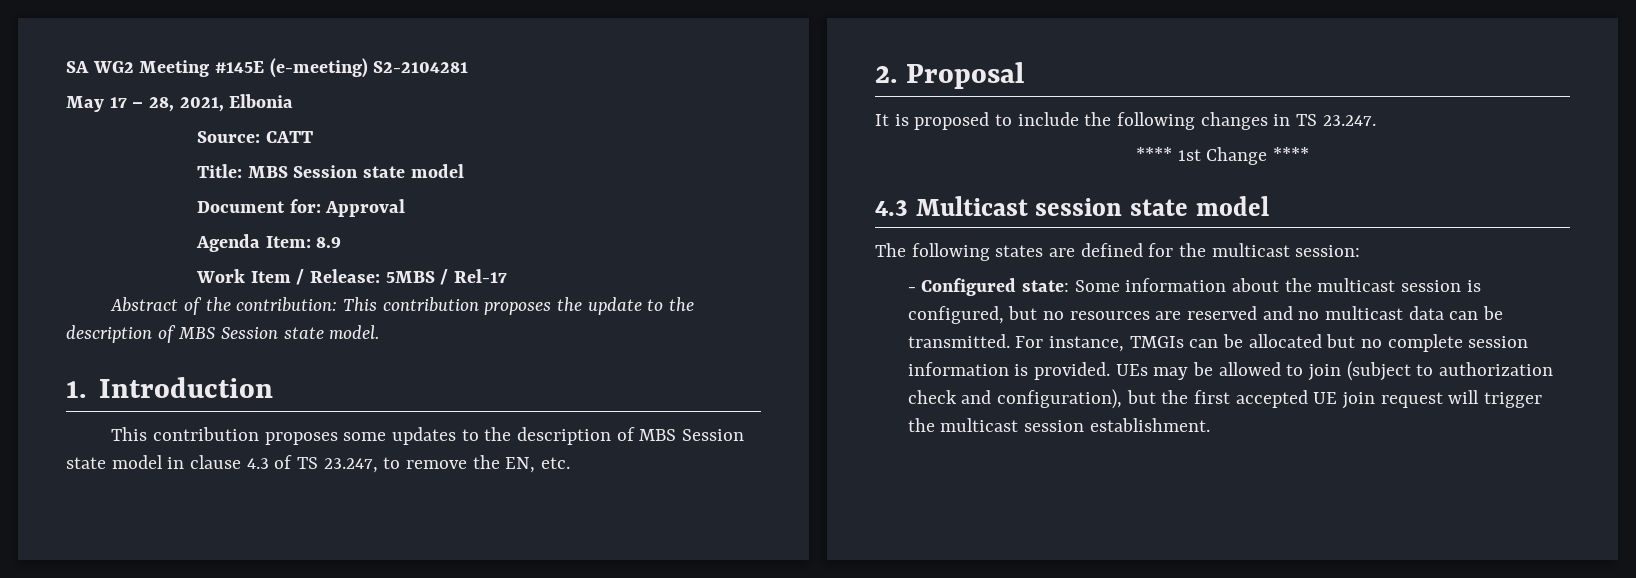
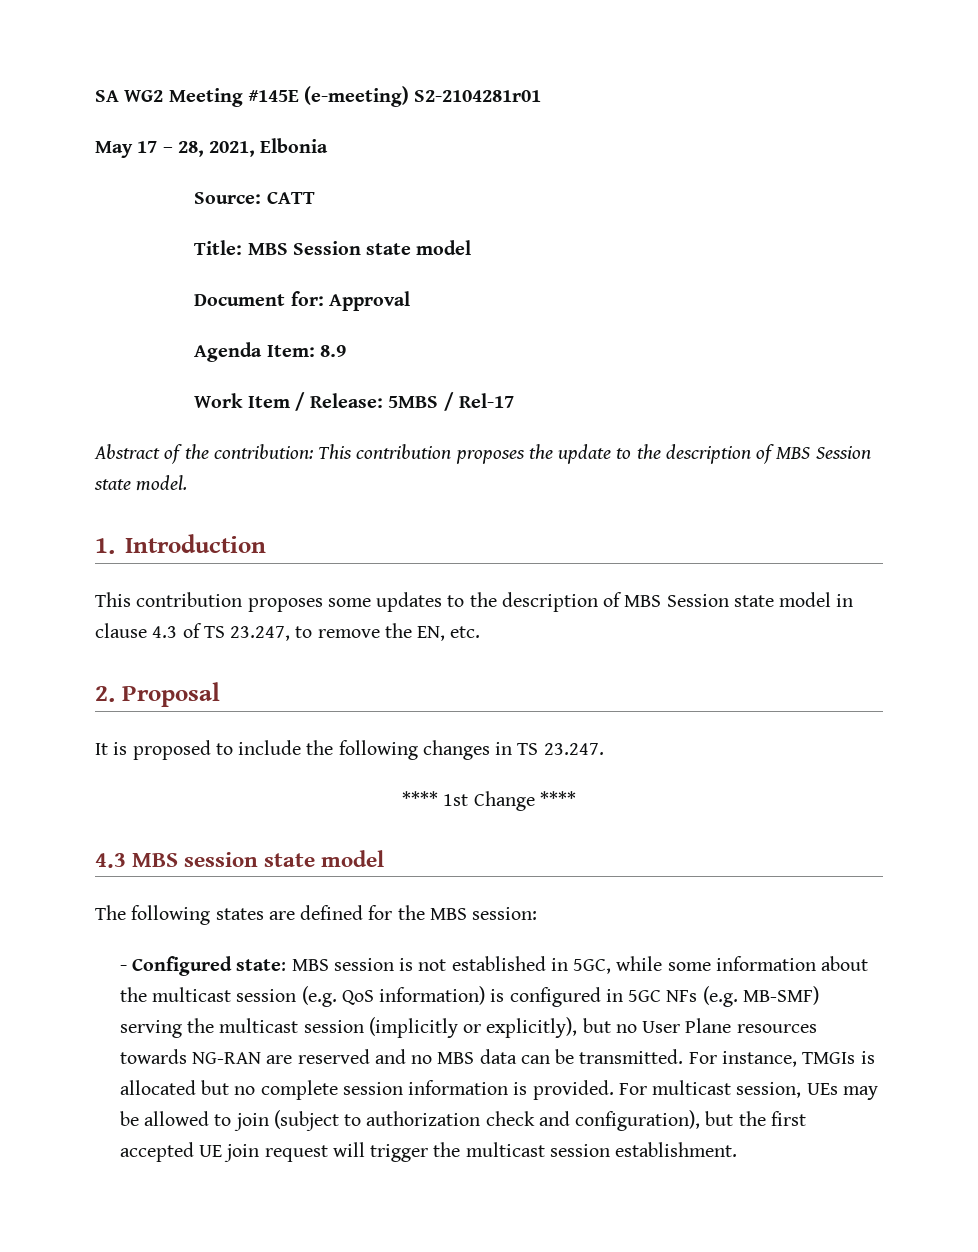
- SA WG2 Meeting #145E (e-meeting) S2-2104281
+ SA WG2 Meeting #145E (e-meeting) S2-2104281r01
- 4.3 Multicast session state model
+ 4.3 MBS session state model
- The following states are defined for the multicast session:
+ The following states are defined for the MBS session:
- - Configured state: Some information about the multicast session is configured, but no resources are reserved and no multicast data can be transmitted.
+ - Configured state: MBS session is not established in 5GC, while some information about the multicast session (e.g. QoS information) is configured in 5GC NFs (e.g. MB-SMF) serving the multicast session (implicitly or explicitly), but no User Plane resources towards NG-RAN are reserved and no MBS data can be transmitted.
- For instance, TMGIs can be allocated but no complete session information is provided.
+ For instance, TMGIs is allocated but no complete session information is provided.
- UEs may be allowed to join (subject to authorization check and configuration), but the first accepted UE join request will trigger the multicast session establishment.
+ For multicast session, UEs may be allowed to join (subject to authorization check and configuration), but the first accepted UE join request will trigger the multicast session establishment.

